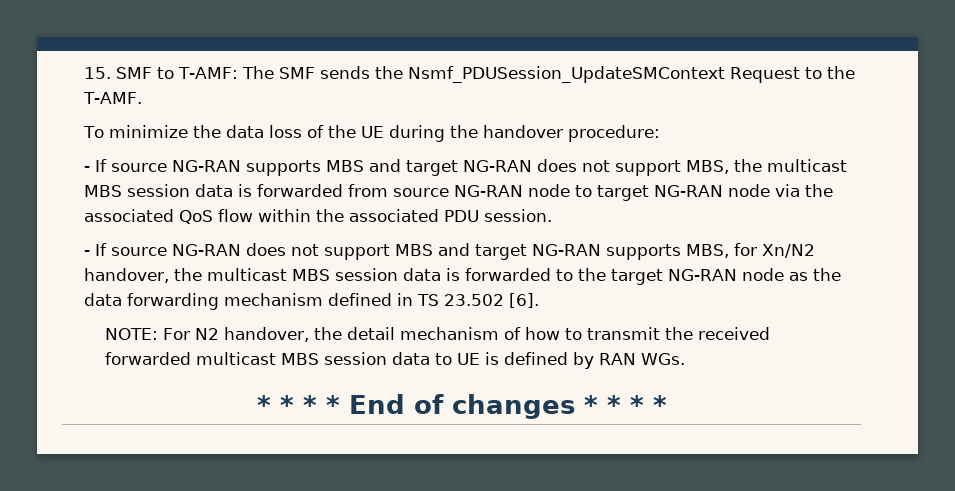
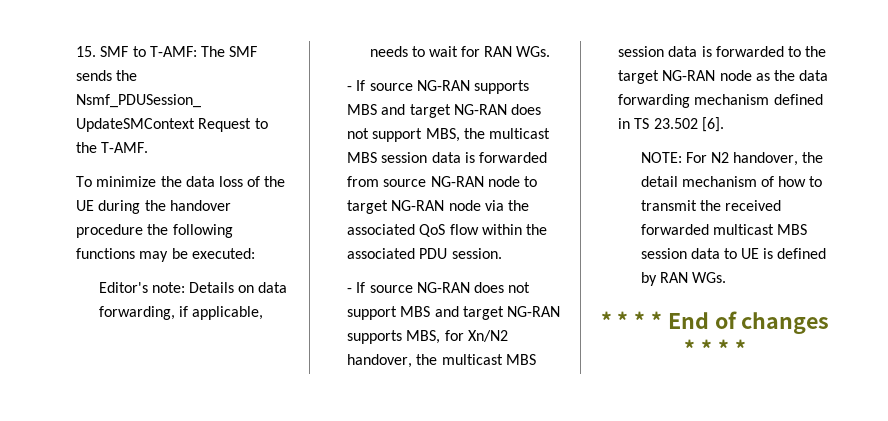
- To minimize the data loss of the UE during the handover procedure:
+ To minimize the data loss of the UE during the handover procedure the following functions may be executed:
+ Editor's note: Details on data forwarding, if applicable, needs to wait for RAN WGs.

